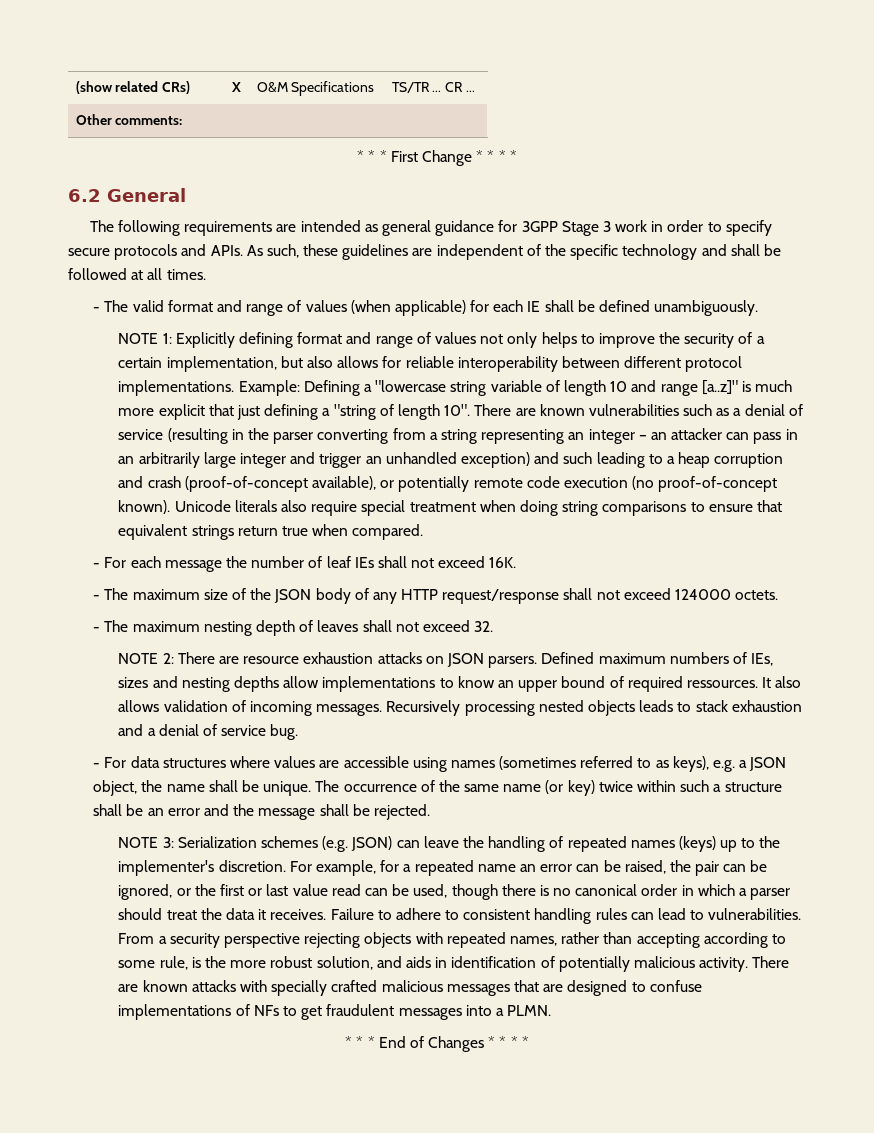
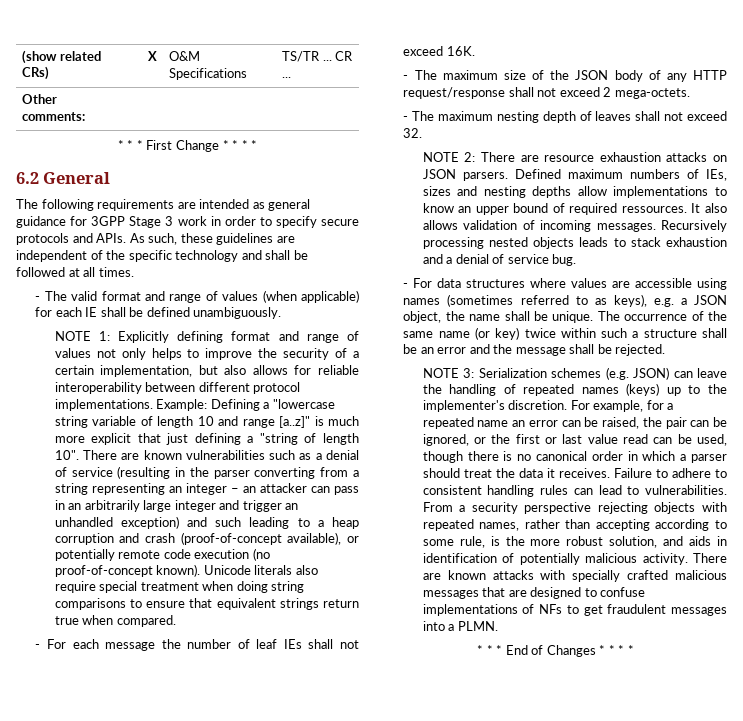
- - The maximum size of the JSON body of any HTTP request/response shall not exceed 124000 octets.
+ - The maximum size of the JSON body of any HTTP request/response shall not exceed 2 mega-octets.

